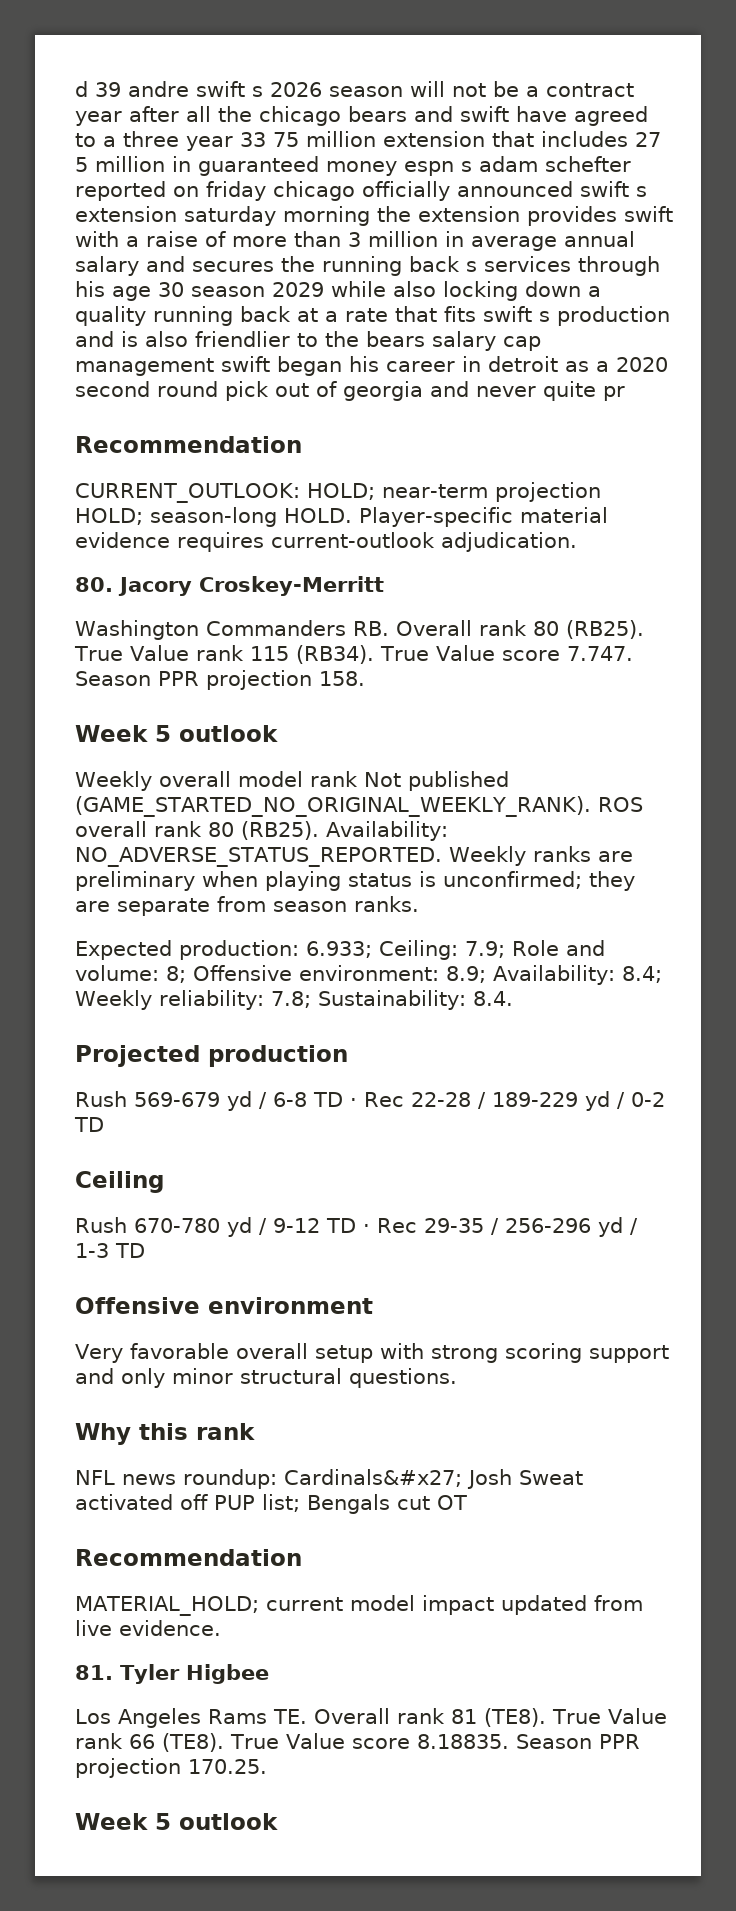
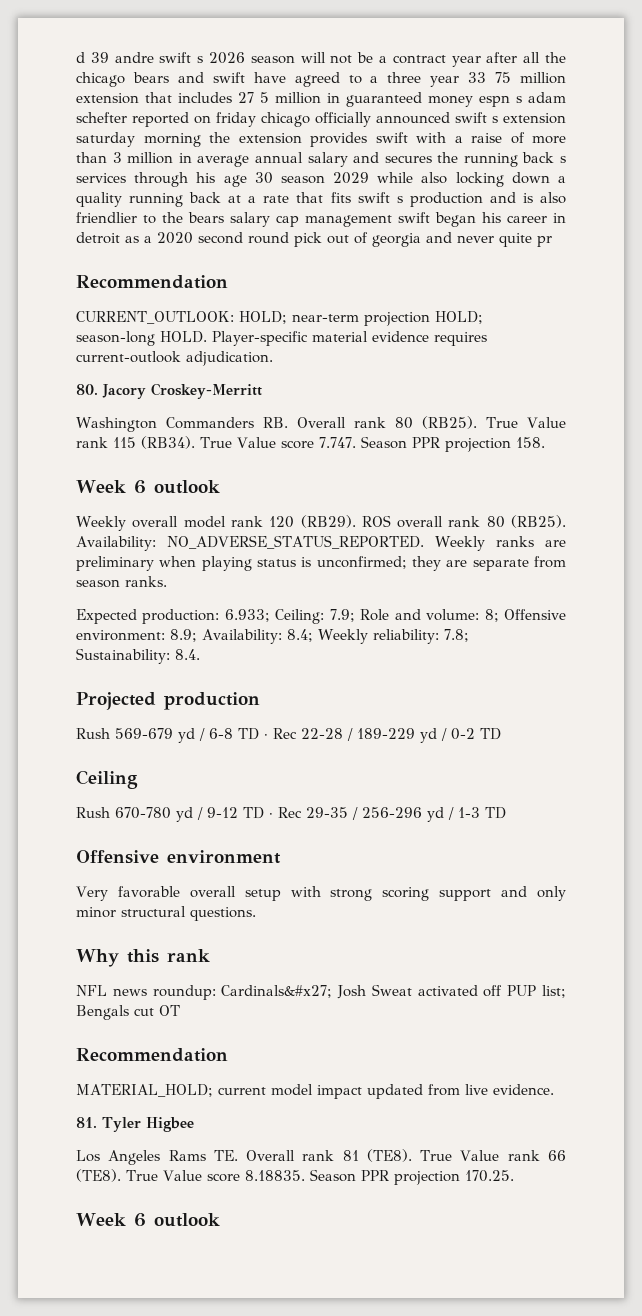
  True Value score 7.747. Season PPR projection 158.
- Week 5 outlook
+ Week 6 outlook
- Weekly overall model rank Not published (GAME_STARTED_NO_ORIGINAL_WEEKLY_RANK).
+ Weekly overall model rank 120 (RB29).
  True Value score 8.18835. Season PPR projection 170.25.
- Week 5 outlook
+ Week 6 outlook

